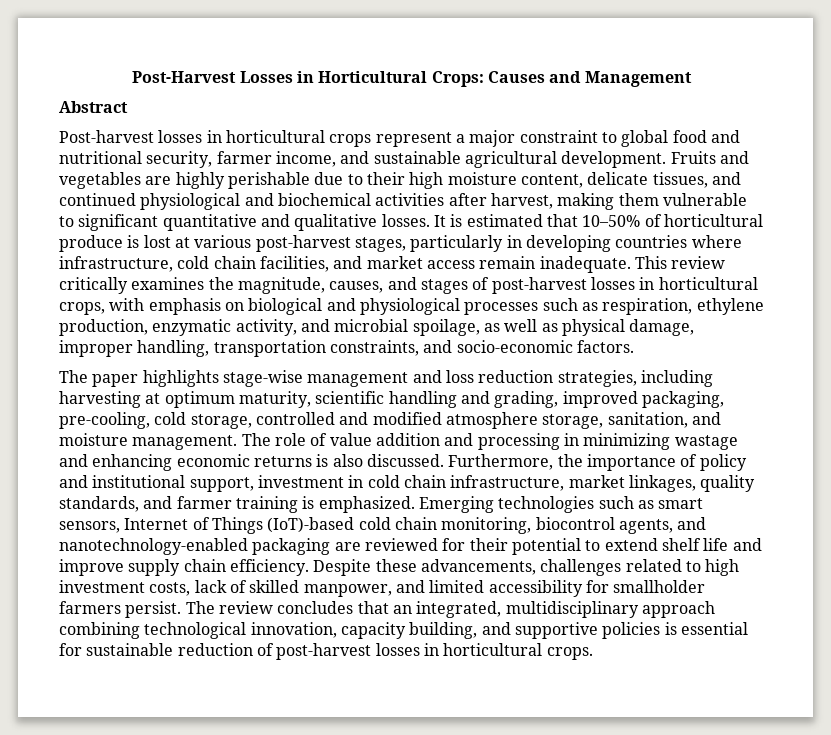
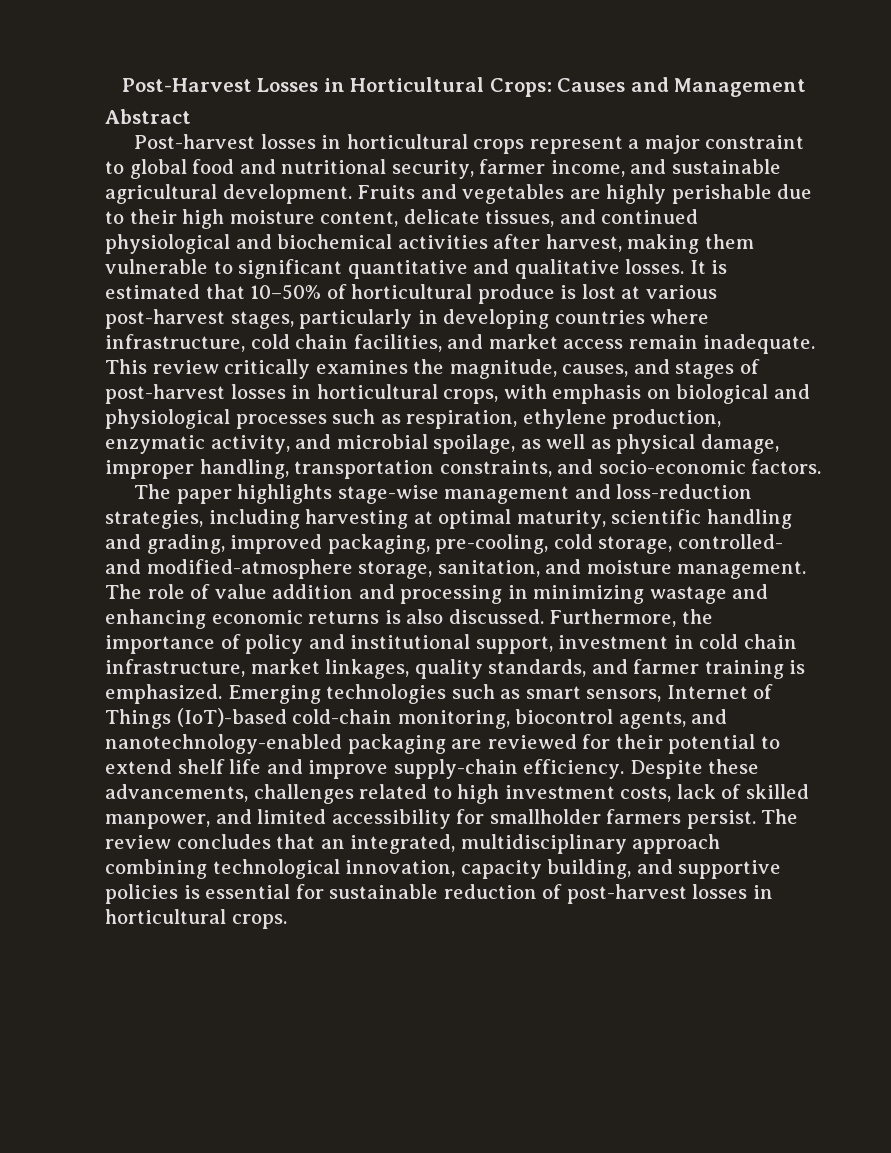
- The paper highlights stage-wise management and loss reduction strategies, including harvesting at optimum maturity, scientific handling and grading, improved packaging, pre-cooling, cold storage, controlled and modified atmosphere storage, sanitation, and moisture management.
+ The paper highlights stage-wise management and loss-reduction strategies, including harvesting at optimal maturity, scientific handling and grading, improved packaging, pre-cooling, cold storage, controlled- and modified-atmosphere storage, sanitation, and moisture management.
- Emerging technologies such as smart sensors, Internet of Things (IoT)-based cold chain monitoring, biocontrol agents, and nanotechnology-enabled packaging are reviewed for their potential to extend shelf life and improve supply chain efficiency.
+ Emerging technologies such as smart sensors, Internet of Things (IoT)-based cold-chain monitoring, biocontrol agents, and nanotechnology-enabled packaging are reviewed for their potential to extend shelf life and improve supply-chain efficiency.

